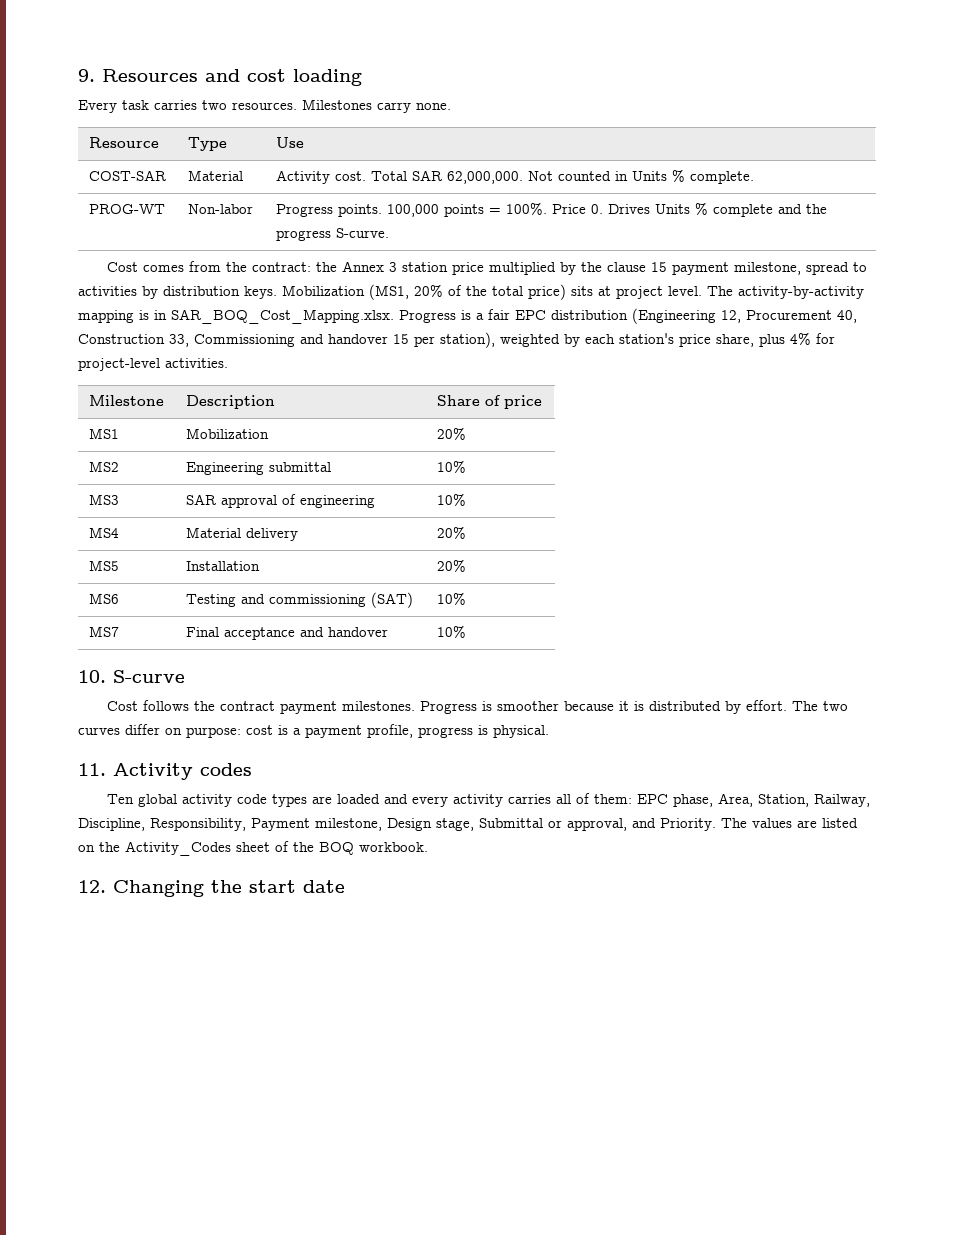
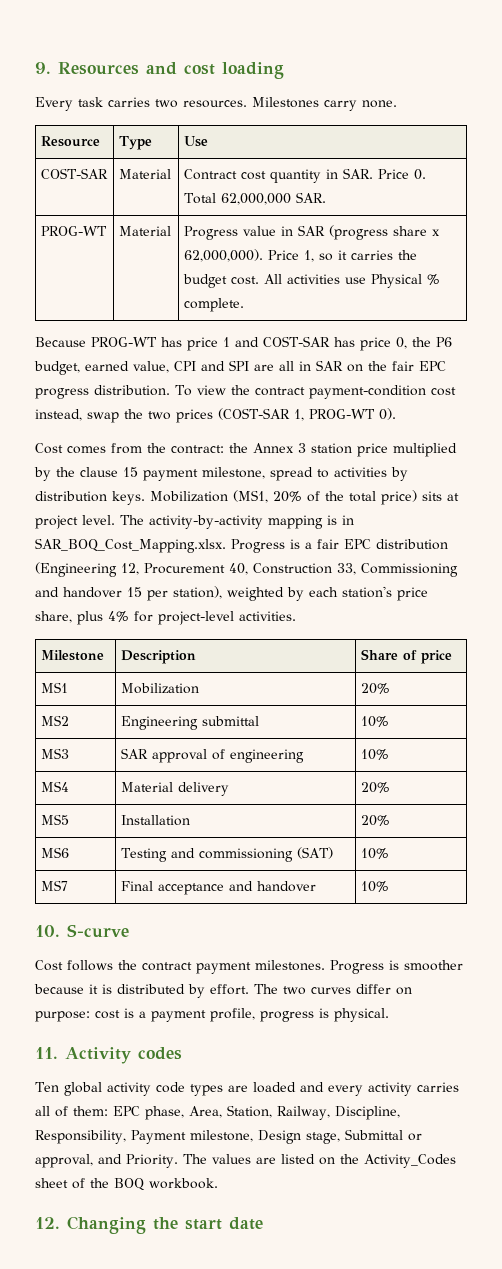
- COST-SAR | Material | Activity cost. Total SAR 62,000,000. Not counted in Units % complete.
+ COST-SAR | Material | Contract cost quantity in SAR. Price 0. Total 62,000,000 SAR.
- PROG-WT | Non-labor | Progress points. 100,000 points = 100%. Price 0. Drives Units % complete and the progress S-curve.
+ PROG-WT | Material | Progress value in SAR (progress share x 62,000,000). Price 1, so it carries the budget cost. All activities use Physical % complete.
+ Because PROG-WT has price 1 and COST-SAR has price 0, the P6 budget, earned value, CPI and SPI are all in SAR on the fair EPC progress distribution. To view the contract payment-condition cost instead, swap the two prices (COST-SAR 1, PROG-WT 0).

